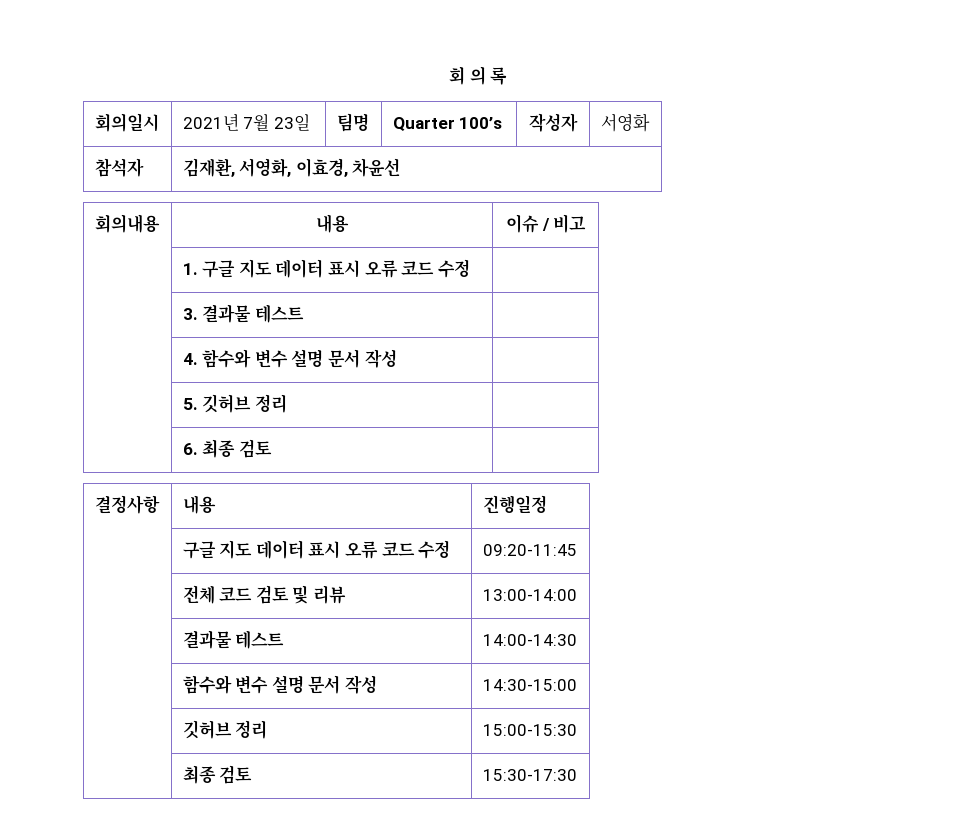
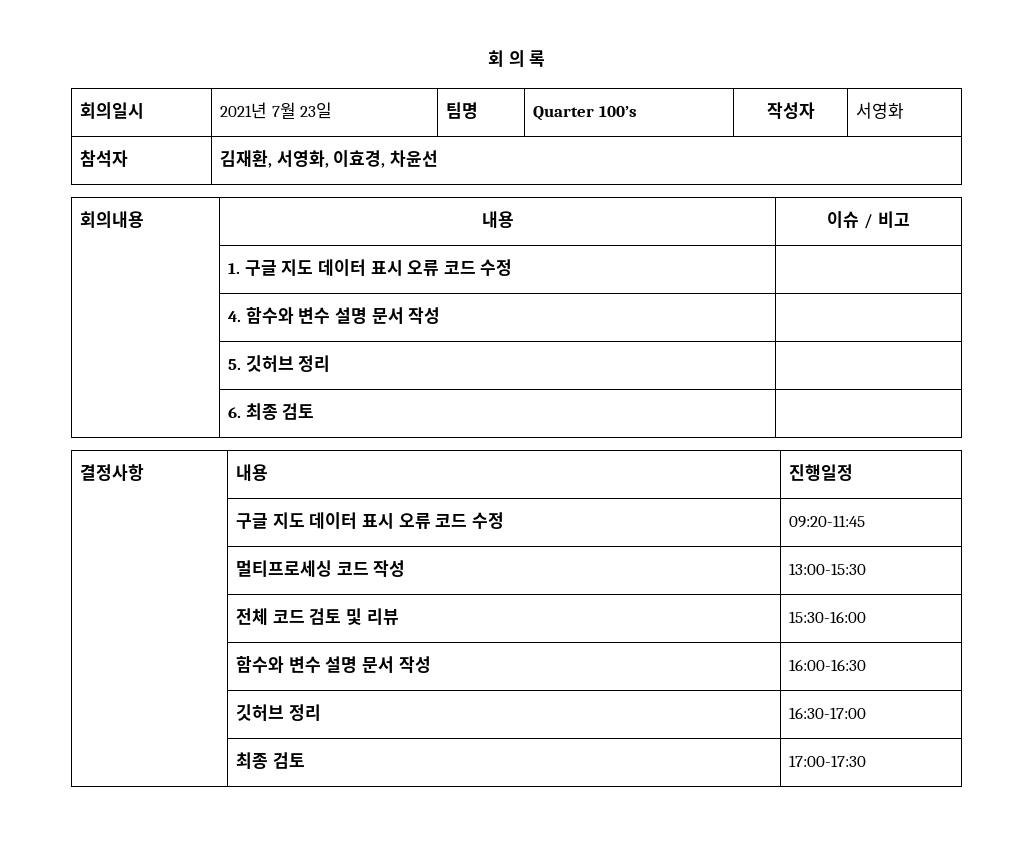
- | 3. 결과물 테스트 |
+ | 멀티프로세싱 코드 작성 | 13:00-15:30
- | 전체 코드 검토 및 리뷰 | 13:00-14:00
- | 결과물 테스트 | 14:00-14:30
- | 함수와 변수 설명 문서 작성 | 14:30-15:00
- | 깃허브 정리 | 15:00-15:30
- | 최종 검토 | 15:30-17:30
+ | 전체 코드 검토 및 리뷰 | 15:30-16:00
+ | 함수와 변수 설명 문서 작성 | 16:00-16:30
+ | 깃허브 정리 | 16:30-17:00
+ | 최종 검토 | 17:00-17:30

